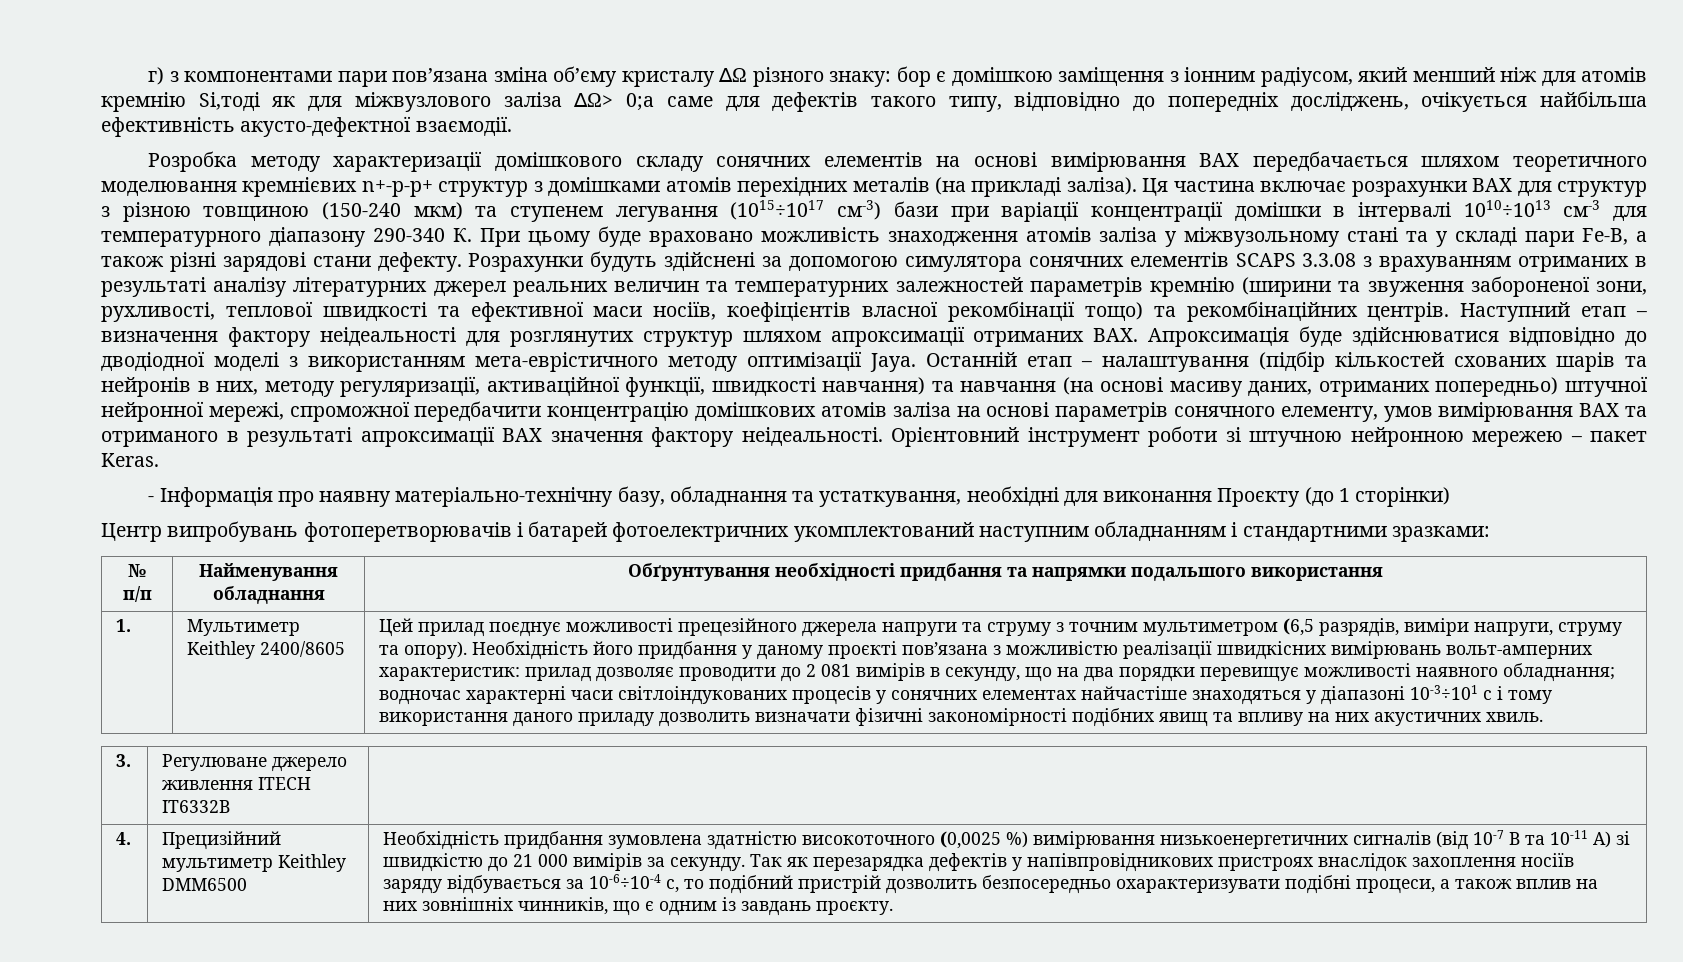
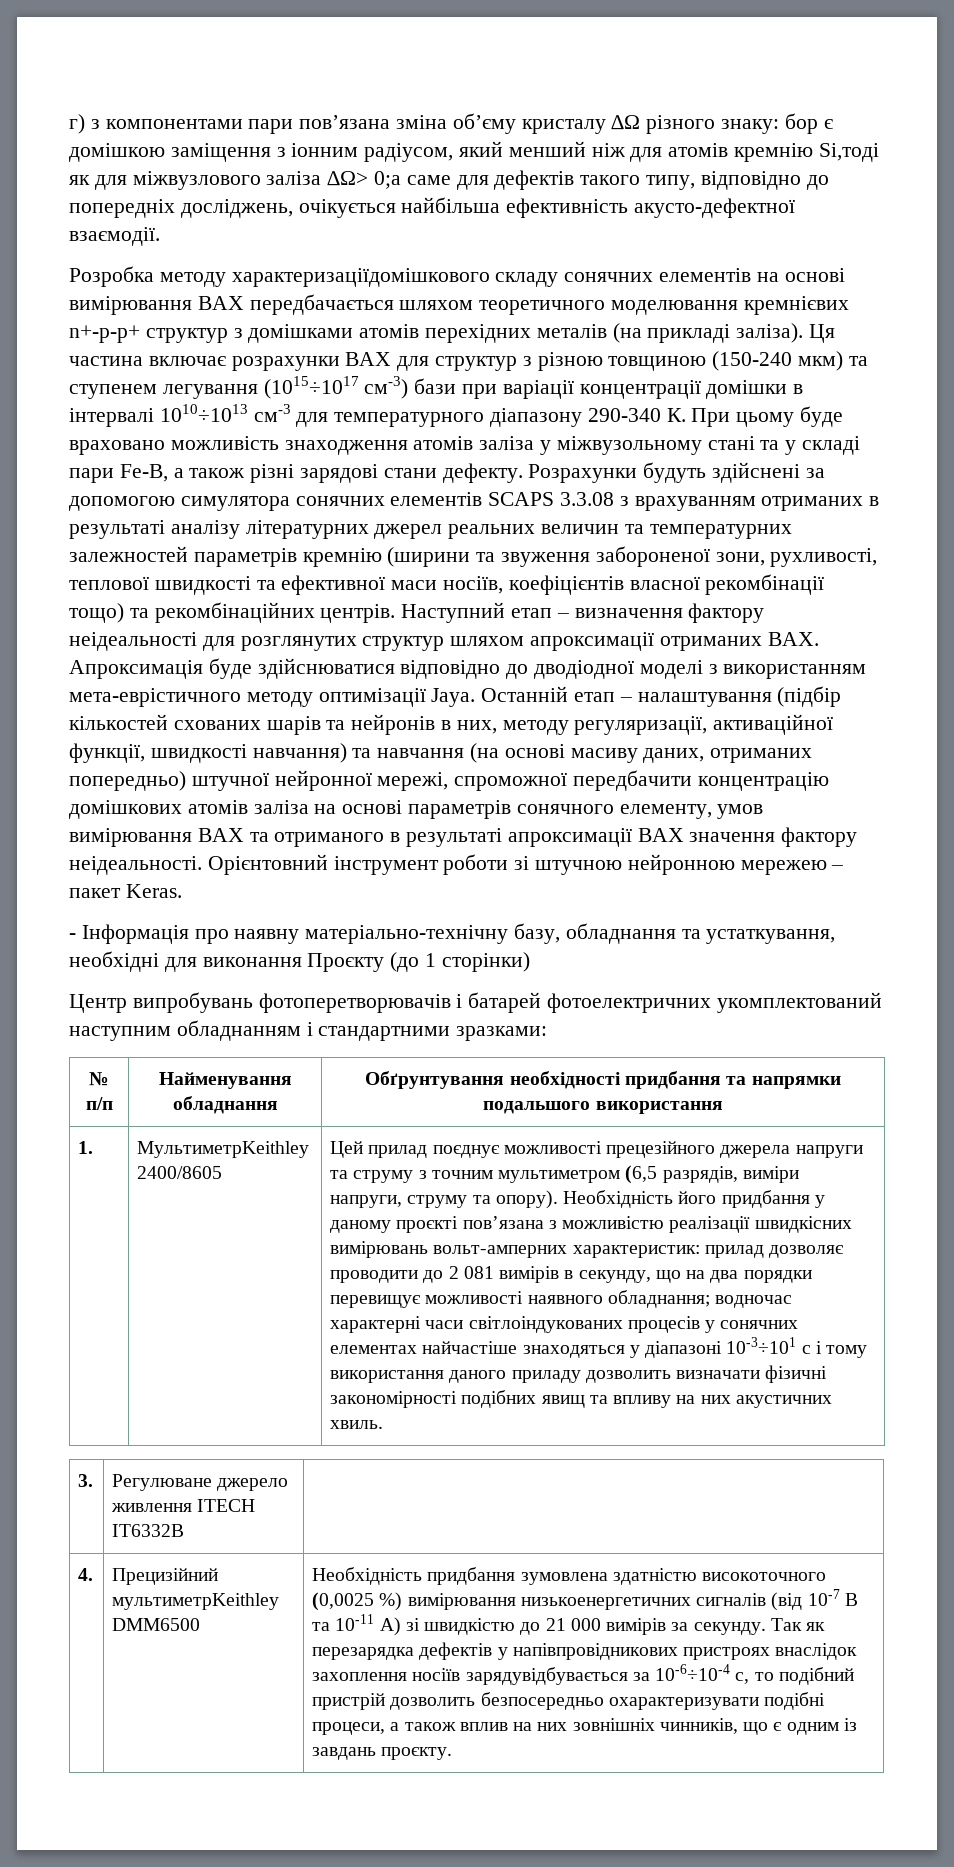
- Розробка методу характеризації домішкового складу сонячних елементів на основі вимірювання ВАХ передбачається шляхом теоретичного моделювання кремнієвих n+-p-p+ структур з домішками атомів перехідних металів (на прикладі заліза).
+ Розробка методу характеризаціїдомішкового складу сонячних елементів на основі вимірювання ВАХ передбачається шляхом теоретичного моделювання кремнієвих n+-p-p+ структур з домішками атомів перехідних металів (на прикладі заліза).
- Мультиметр Keithley 2400/8605
+ МультиметрKeithley 2400/8605
- Прецизійний мультиметр Keithley DMM6500
+ Прецизійний мультиметрKeithley DMM6500
- Так як перезарядка дефектів у напівпровідникових пристроях внаслідок захоплення носіїв заряду відбувається за 10-6÷10-4 с, то подібний пристрій дозволить безпосередньо охарактеризувати подібні процеси, а також вплив на них зовнішніх чинників, що є одним із завдань проєкту.
+ Так як перезарядка дефектів у напівпровідникових пристроях внаслідок захоплення носіїв зарядувідбувається за 10-6÷10-4 с, то подібний пристрій дозволить безпосередньо охарактеризувати подібні процеси, а також вплив на них зовнішніх чинників, що є одним із завдань проєкту.

